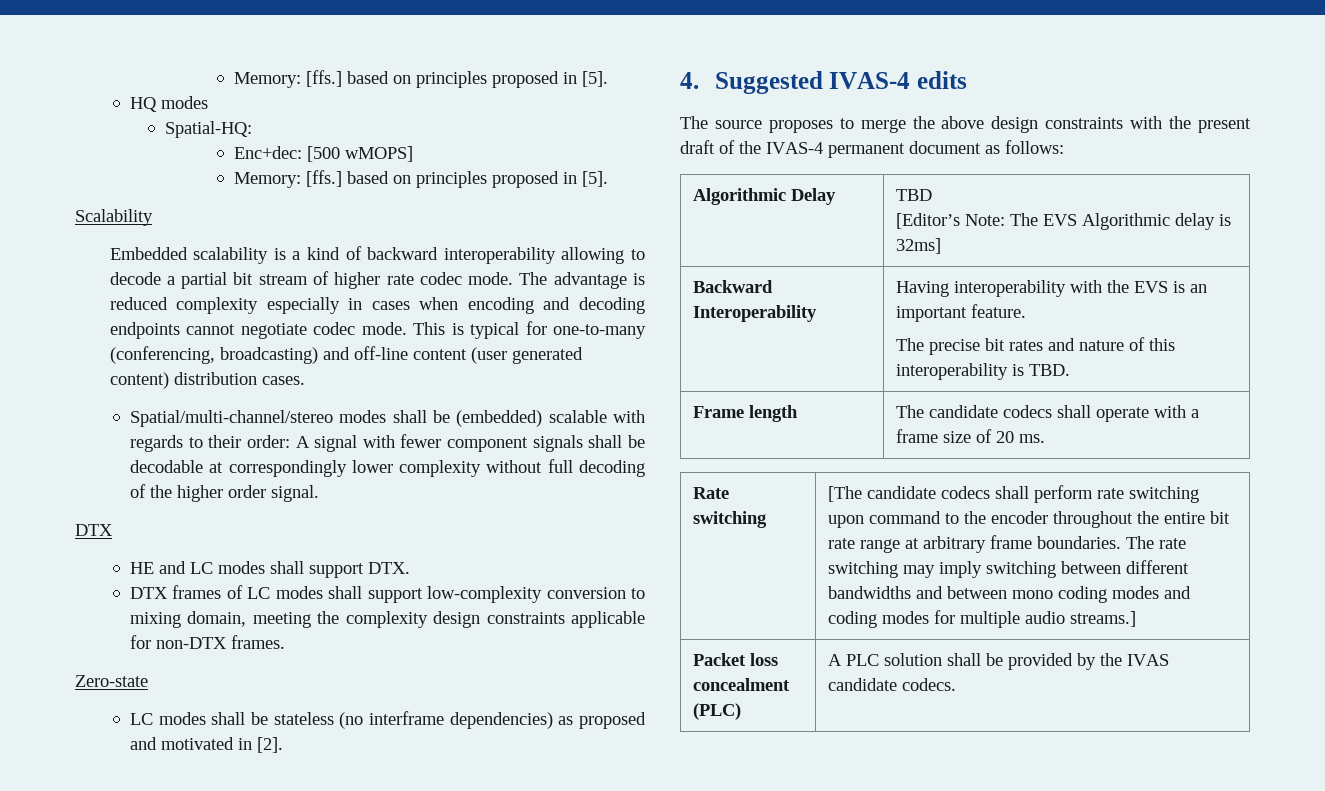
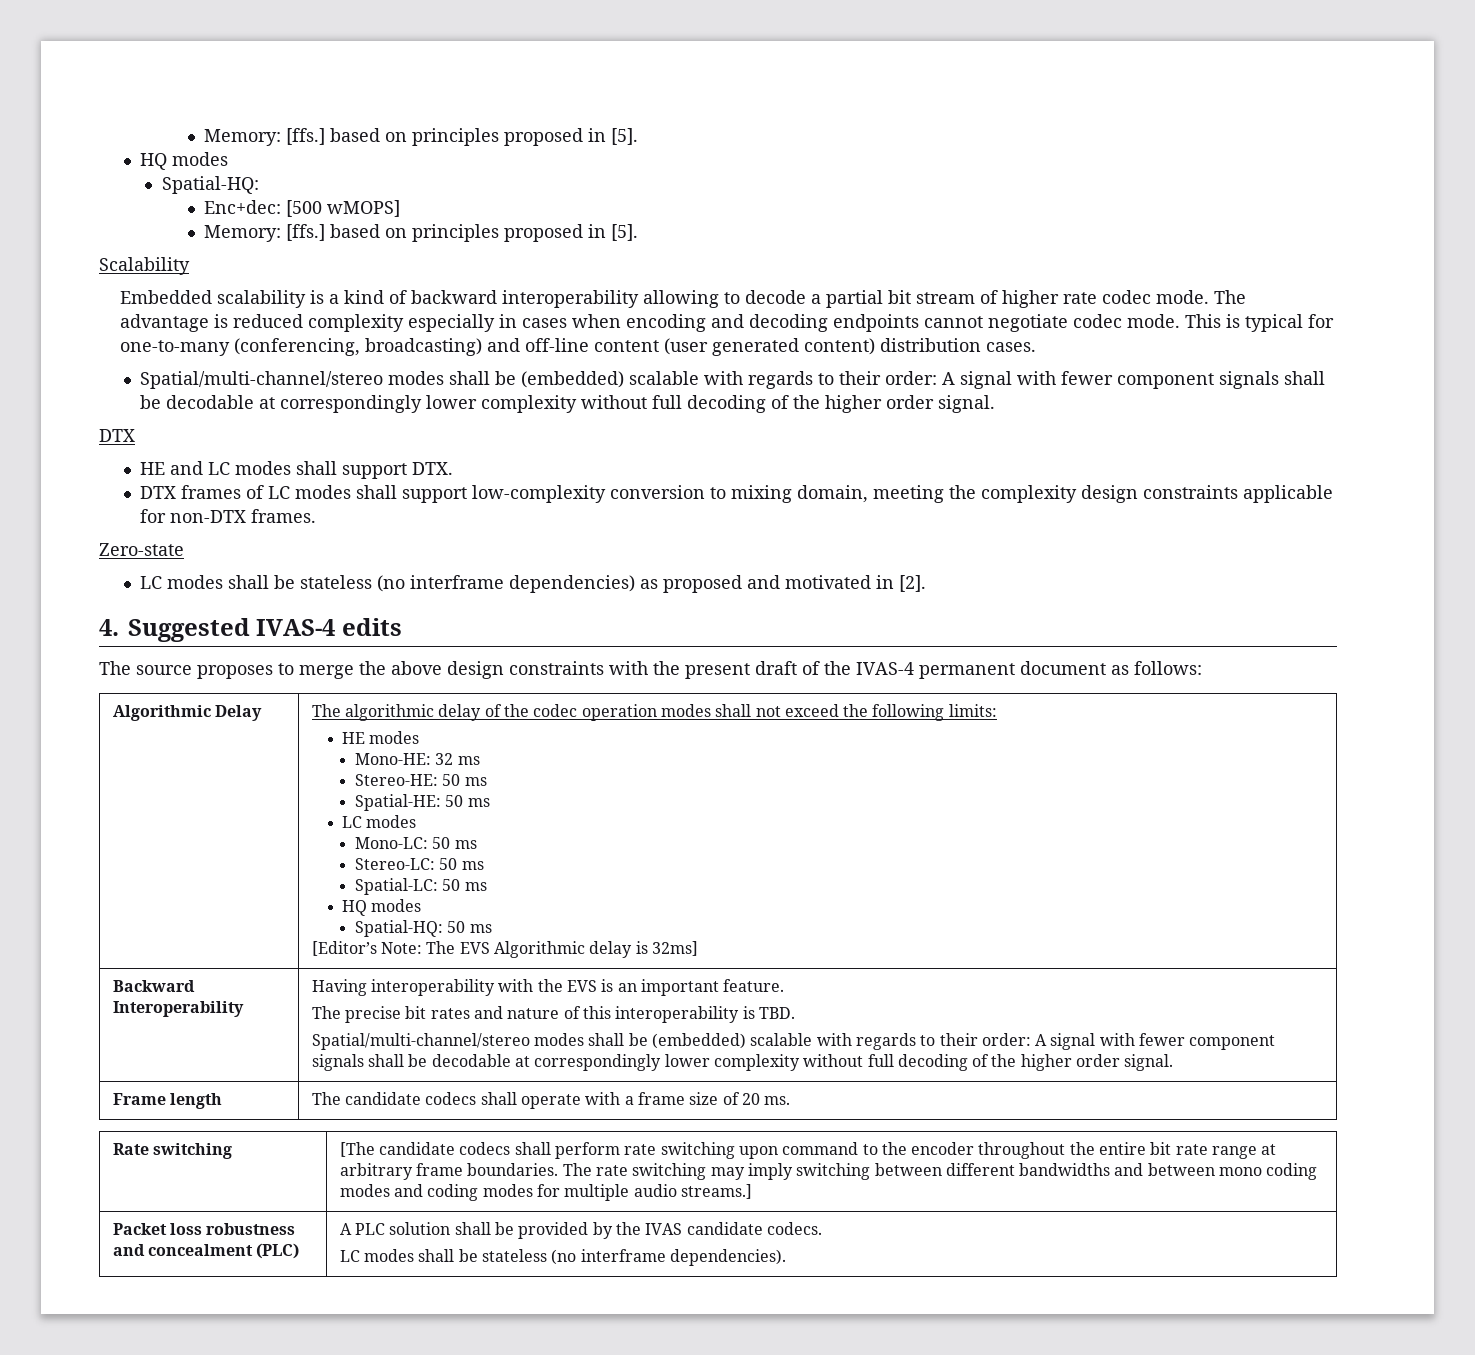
- TBD
+ The algorithmic delay of the codec operation modes shall not exceed the following limits:
+ HE modes
+ Mono-HE: 32 ms
+ Stereo-HE: 50 ms
+ Spatial-HE: 50 ms
+ LC modes
+ Mono-LC: 50 ms
+ Stereo-LC: 50 ms
+ Spatial-LC: 50 ms
+ HQ modes
+ Spatial-HQ: 50 ms
  The precise bit rates and nature of this interoperability is TBD.
+ Spatial/multi-channel/stereo modes shall be (embedded) scalable with regards to their order: A signal with fewer component signals shall be decodable at correspondingly lower complexity without full decoding of the higher order signal.
- Packet loss concealment (PLC) | A PLC solution shall be provided by the IVAS candidate codecs.
+ Packet loss robustness and concealment (PLC) | A PLC solution shall be provided by the IVAS candidate codecs.
+ LC modes shall be stateless (no interframe dependencies).

